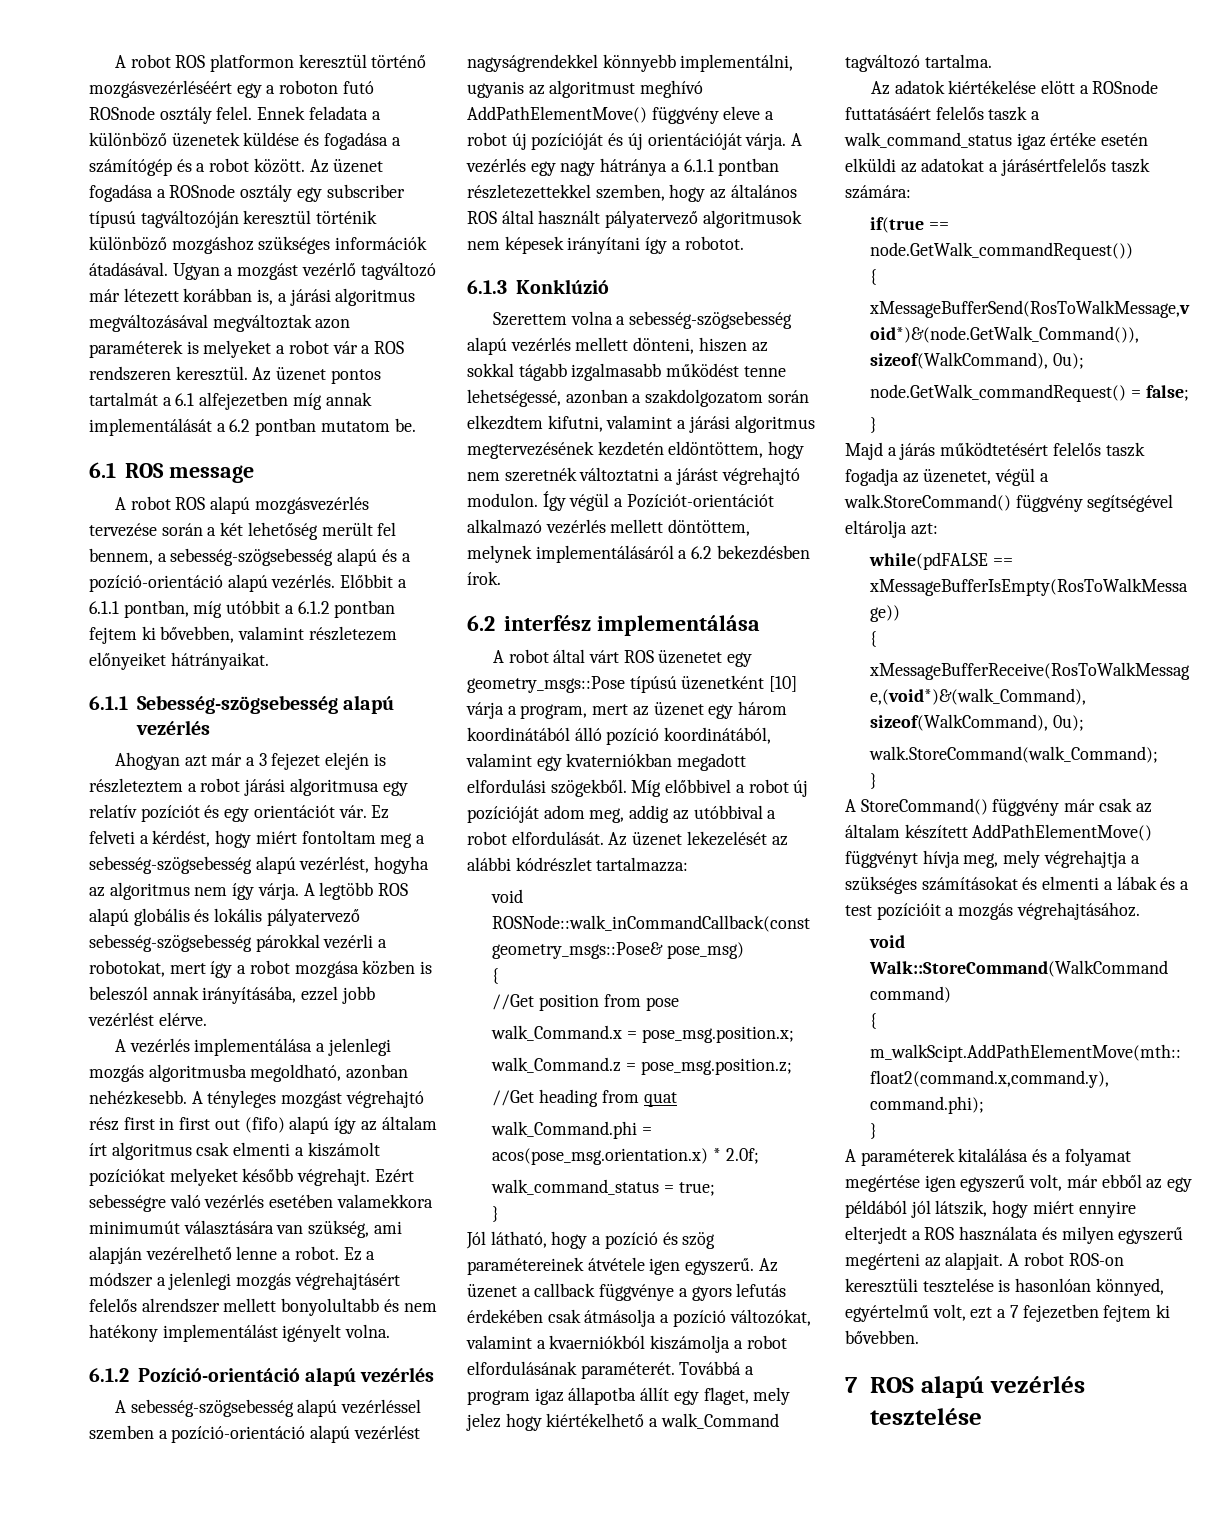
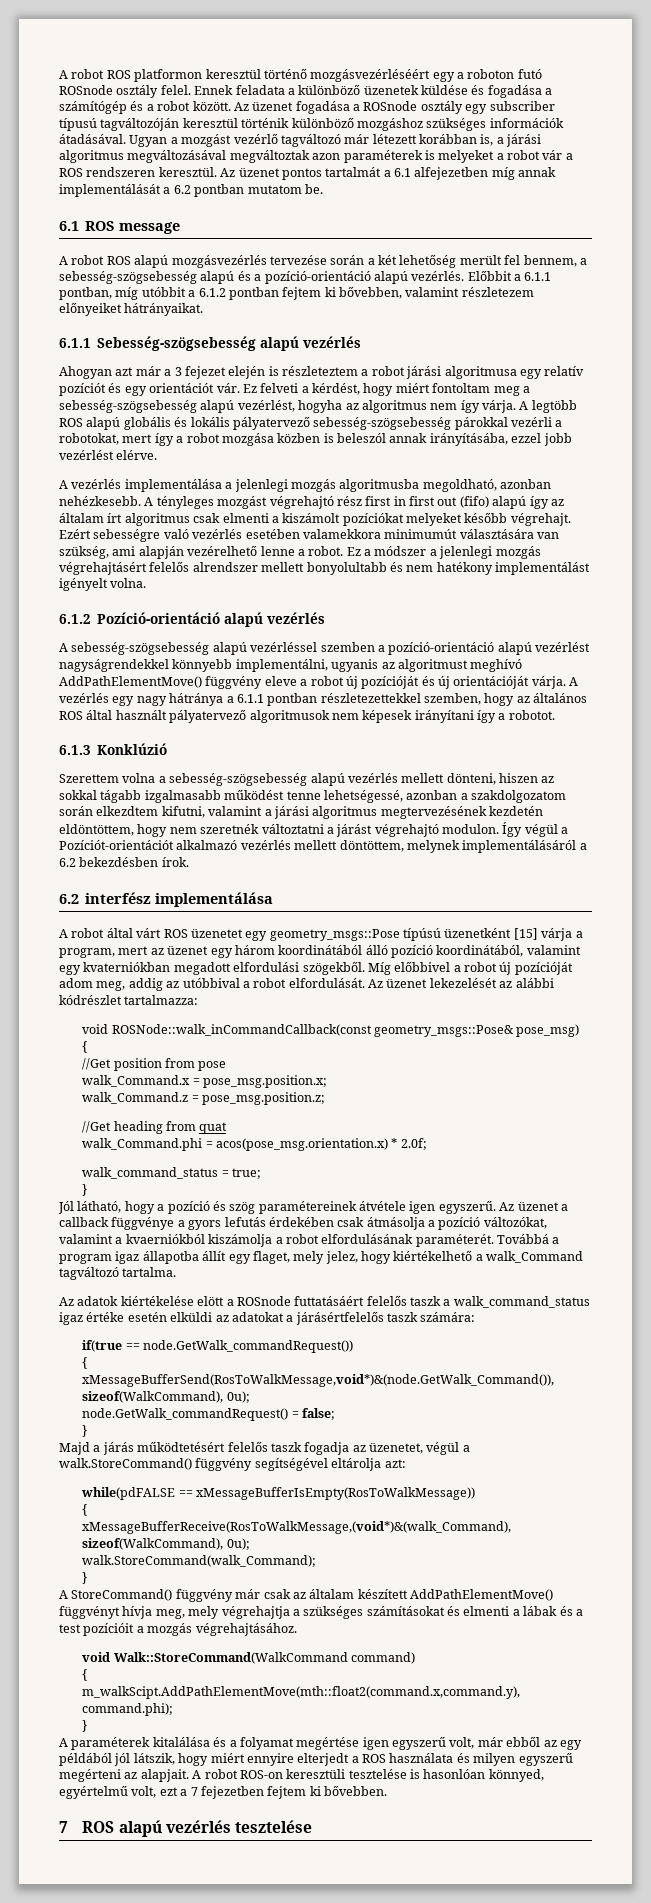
- A robot által várt ROS üzenetet egy geometry_msgs::Pose típúsú üzenetként [10] várja a program, mert az üzenet egy három koordinátából álló pozíció koordinátából, valamint egy kvaterniókban megadott elfordulási szögekből.
+ A robot által várt ROS üzenetet egy geometry_msgs::Pose típúsú üzenetként [15] várja a program, mert az üzenet egy három koordinátából álló pozíció koordinátából, valamint egy kvaterniókban megadott elfordulási szögekből.
- Továbbá a program igaz állapotba állít egy flaget, mely jelez hogy kiértékelhető a walk_Command tagváltozó tartalma.
+ Továbbá a program igaz állapotba állít egy flaget, mely jelez, hogy kiértékelhető a walk_Command tagváltozó tartalma.

